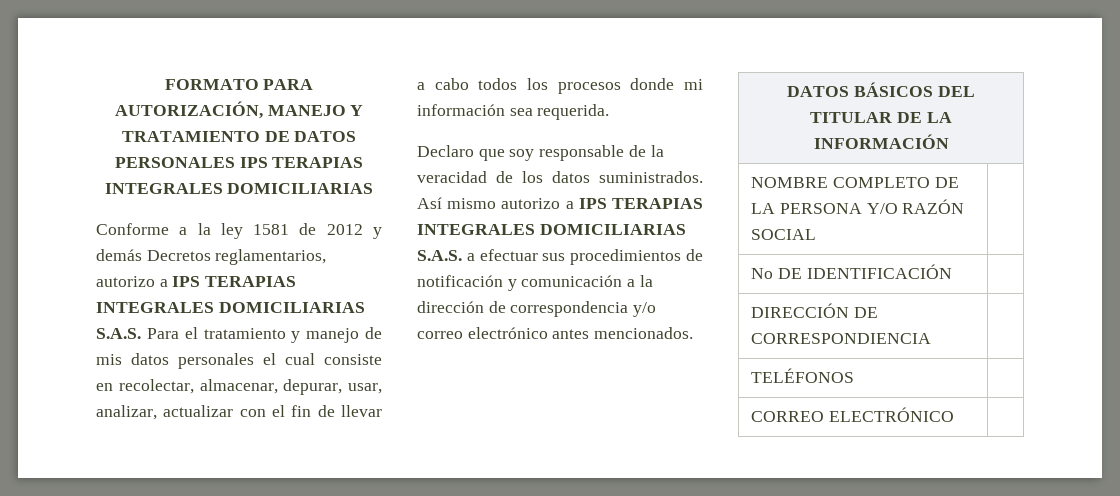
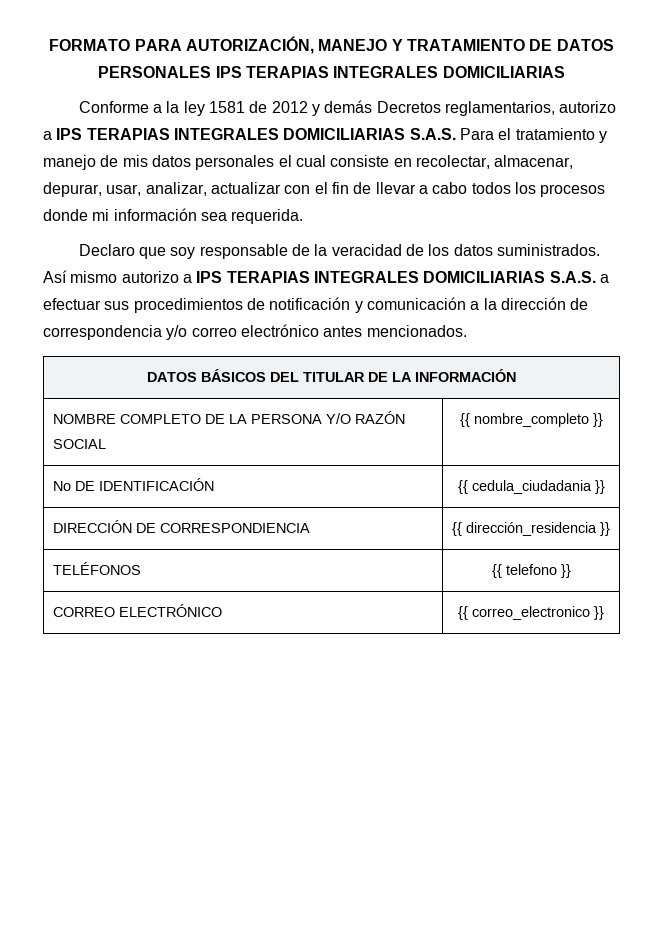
- NOMBRE COMPLETO DE LA PERSONA Y/O RAZÓN SOCIAL |
+ NOMBRE COMPLETO DE LA PERSONA Y/O RAZÓN SOCIAL | {{ nombre_completo }}
- No DE IDENTIFICACIÓN |
+ No DE IDENTIFICACIÓN | {{ cedula_ciudadania }}
- DIRECCIÓN DE CORRESPONDIENCIA |
- TELÉFONOS |
+ DIRECCIÓN DE CORRESPONDIENCIA | {{ dirección_residencia }}
+ TELÉFONOS | {{ telefono }}
- CORREO ELECTRÓNICO |
+ CORREO ELECTRÓNICO | {{ correo_electronico }}

